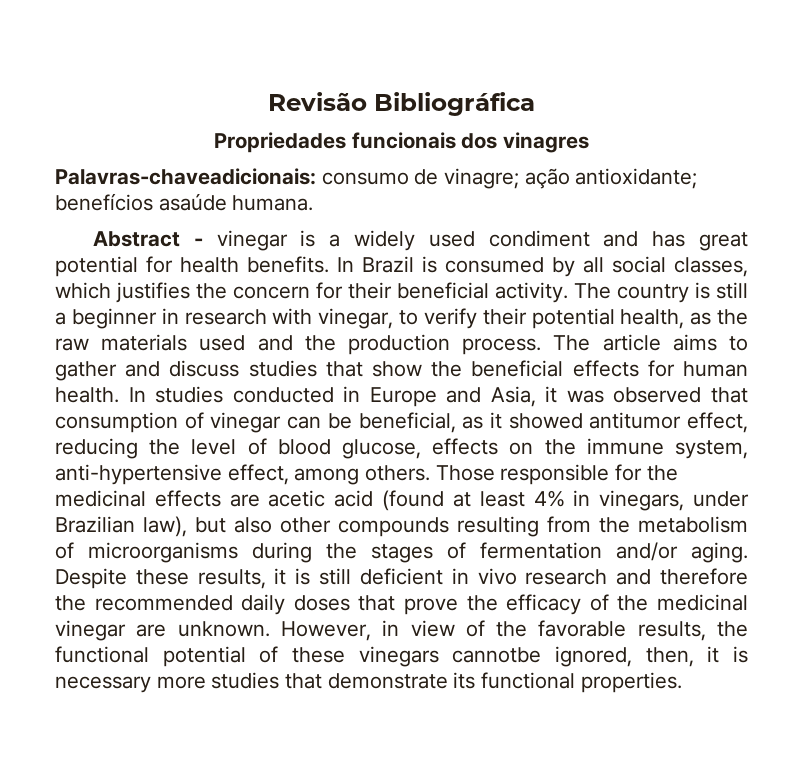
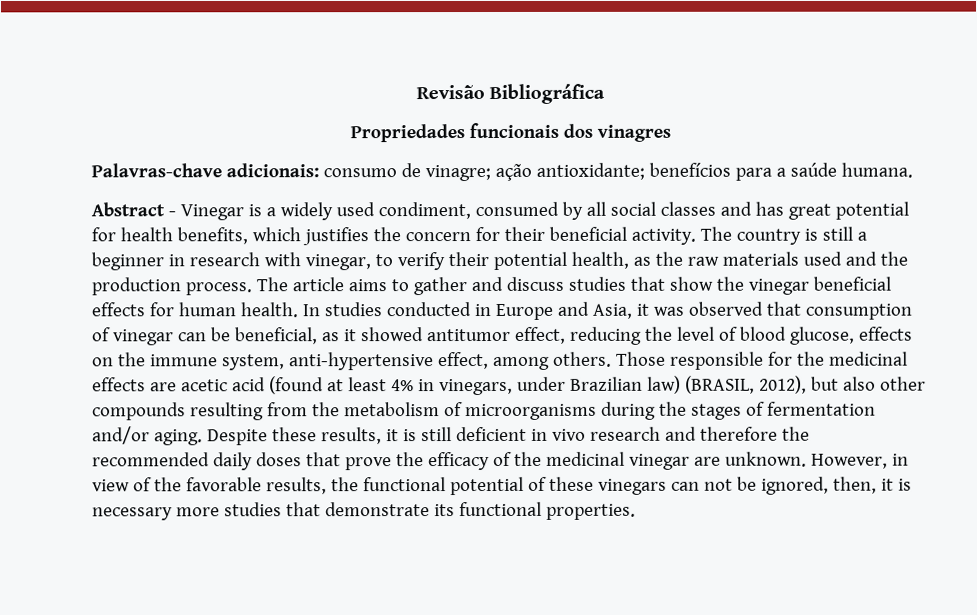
- Palavras-chaveadicionais: consumo de vinagre; ação antioxidante; benefícios asaúde humana.
+ Palavras-chave adicionais: consumo de vinagre; ação antioxidante; benefícios para a saúde humana.
- Abstract - vinegar is a widely used condiment and has great potential for health benefits. In Brazil is consumed by all social classes, which justifies the concern for their beneficial activity.
+ Abstract - Vinegar is a widely used condiment, consumed by all social classes and has great potential for health benefits, which justifies the concern for their beneficial activity.
- The article aims to gather and discuss studies that show the beneficial effects for human health.
+ The article aims to gather and discuss studies that show the vinegar beneficial effects for human health.
- Those responsible for the medicinal effects are acetic acid (found at least 4% in vinegars, under Brazilian law), but also other compounds resulting from the metabolism of microorganisms during the stages of fermentation and/or aging.
+ Those responsible for the medicinal effects are acetic acid (found at least 4% in vinegars, under Brazilian law) (BRASIL, 2012), but also other compounds resulting from the metabolism of microorganisms during the stages of fermentation and/or aging.
- However, in view of the favorable results, the functional potential of these vinegars cannotbe ignored, then, it is necessary more studies that demonstrate its functional properties.
+ However, in view of the favorable results, the functional potential of these vinegars can not be ignored, then, it is necessary more studies that demonstrate its functional properties.

